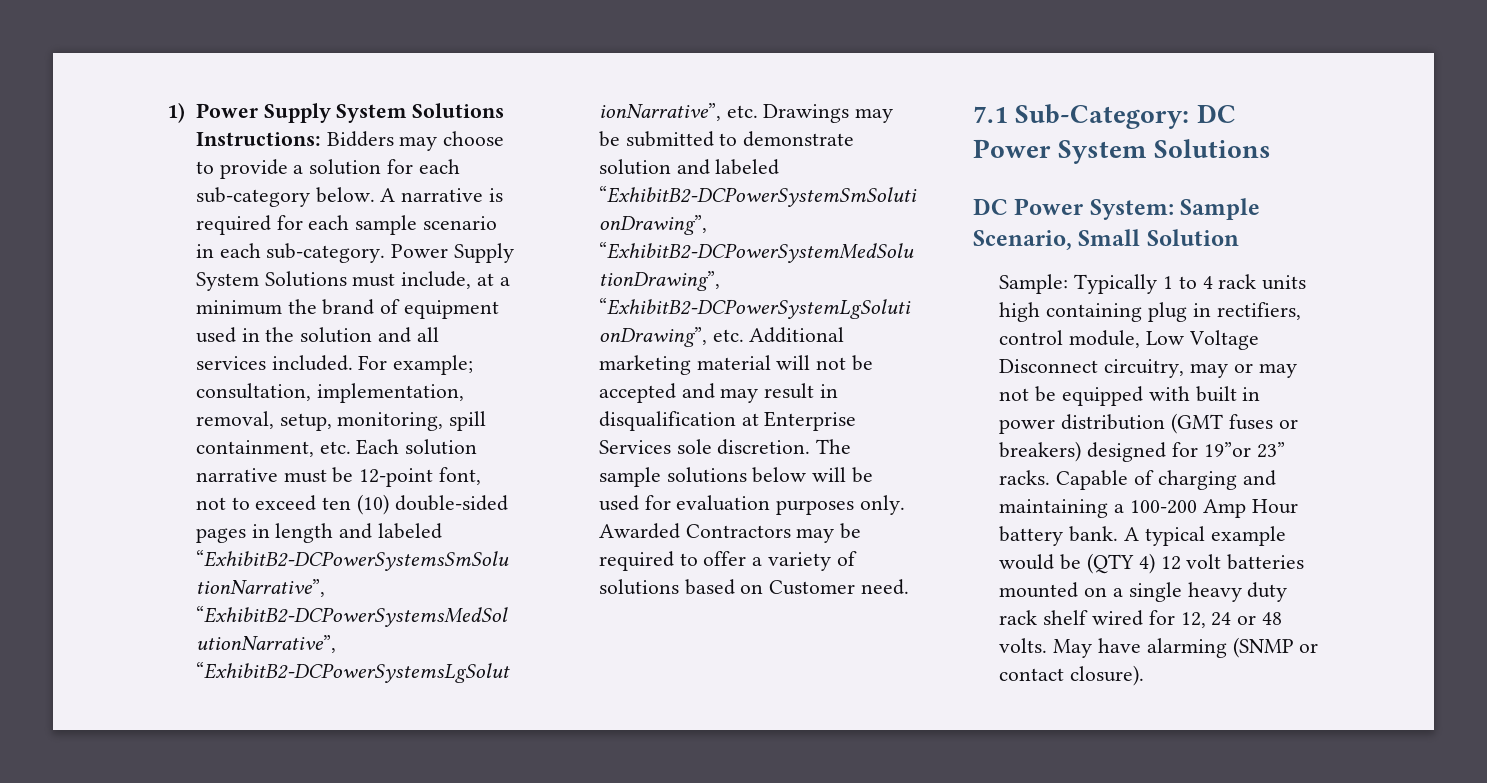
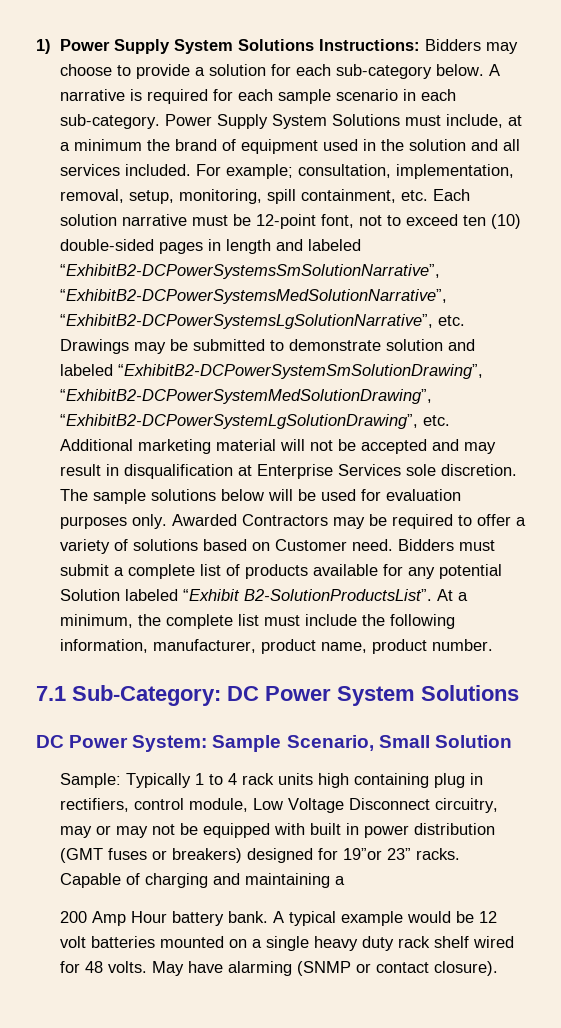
+ Bidders must submit a complete list of products available for any potential Solution labeled “Exhibit B2-SolutionProductsList”. At a minimum, the complete list must include the following information, manufacturer, product name, product number.
- Capable of charging and maintaining a 100-200 Amp Hour battery bank.
+ Capable of charging and maintaining a
+ 200 Amp Hour battery bank.
- A typical example would be (QTY 4) 12 volt batteries mounted on a single heavy duty rack shelf wired for 12, 24 or 48 volts.
+ A typical example would be 12 volt batteries mounted on a single heavy duty rack shelf wired for 48 volts.

